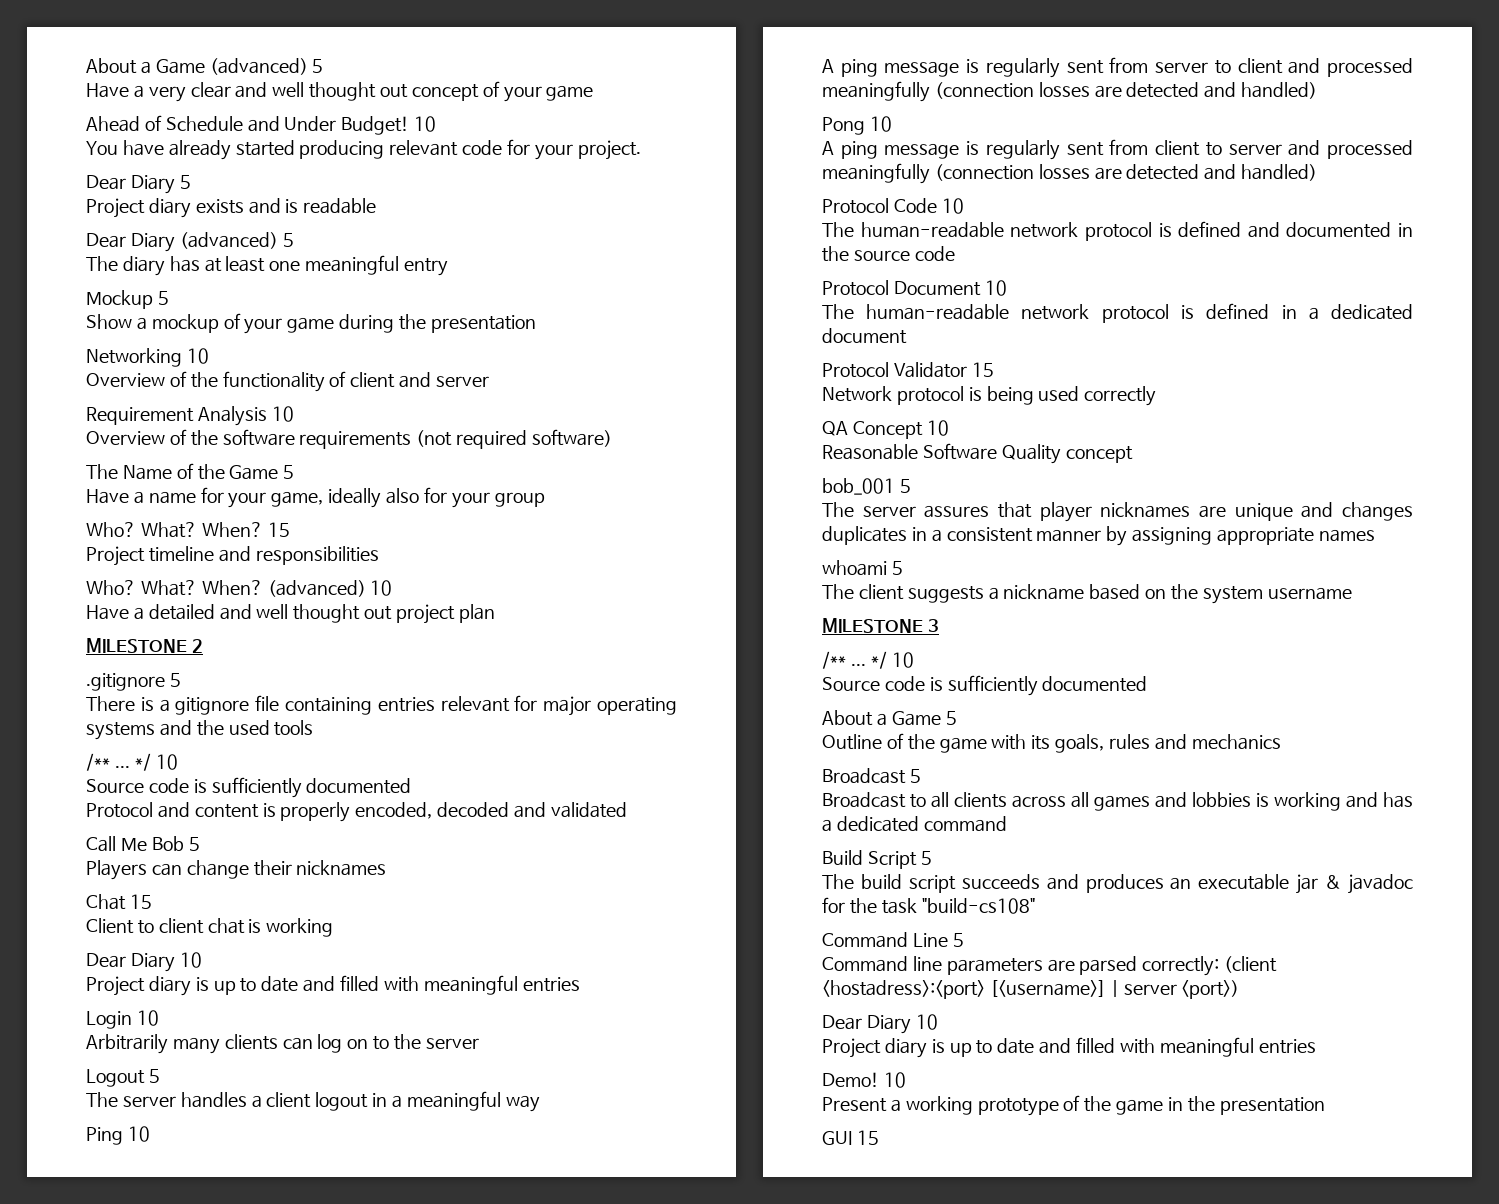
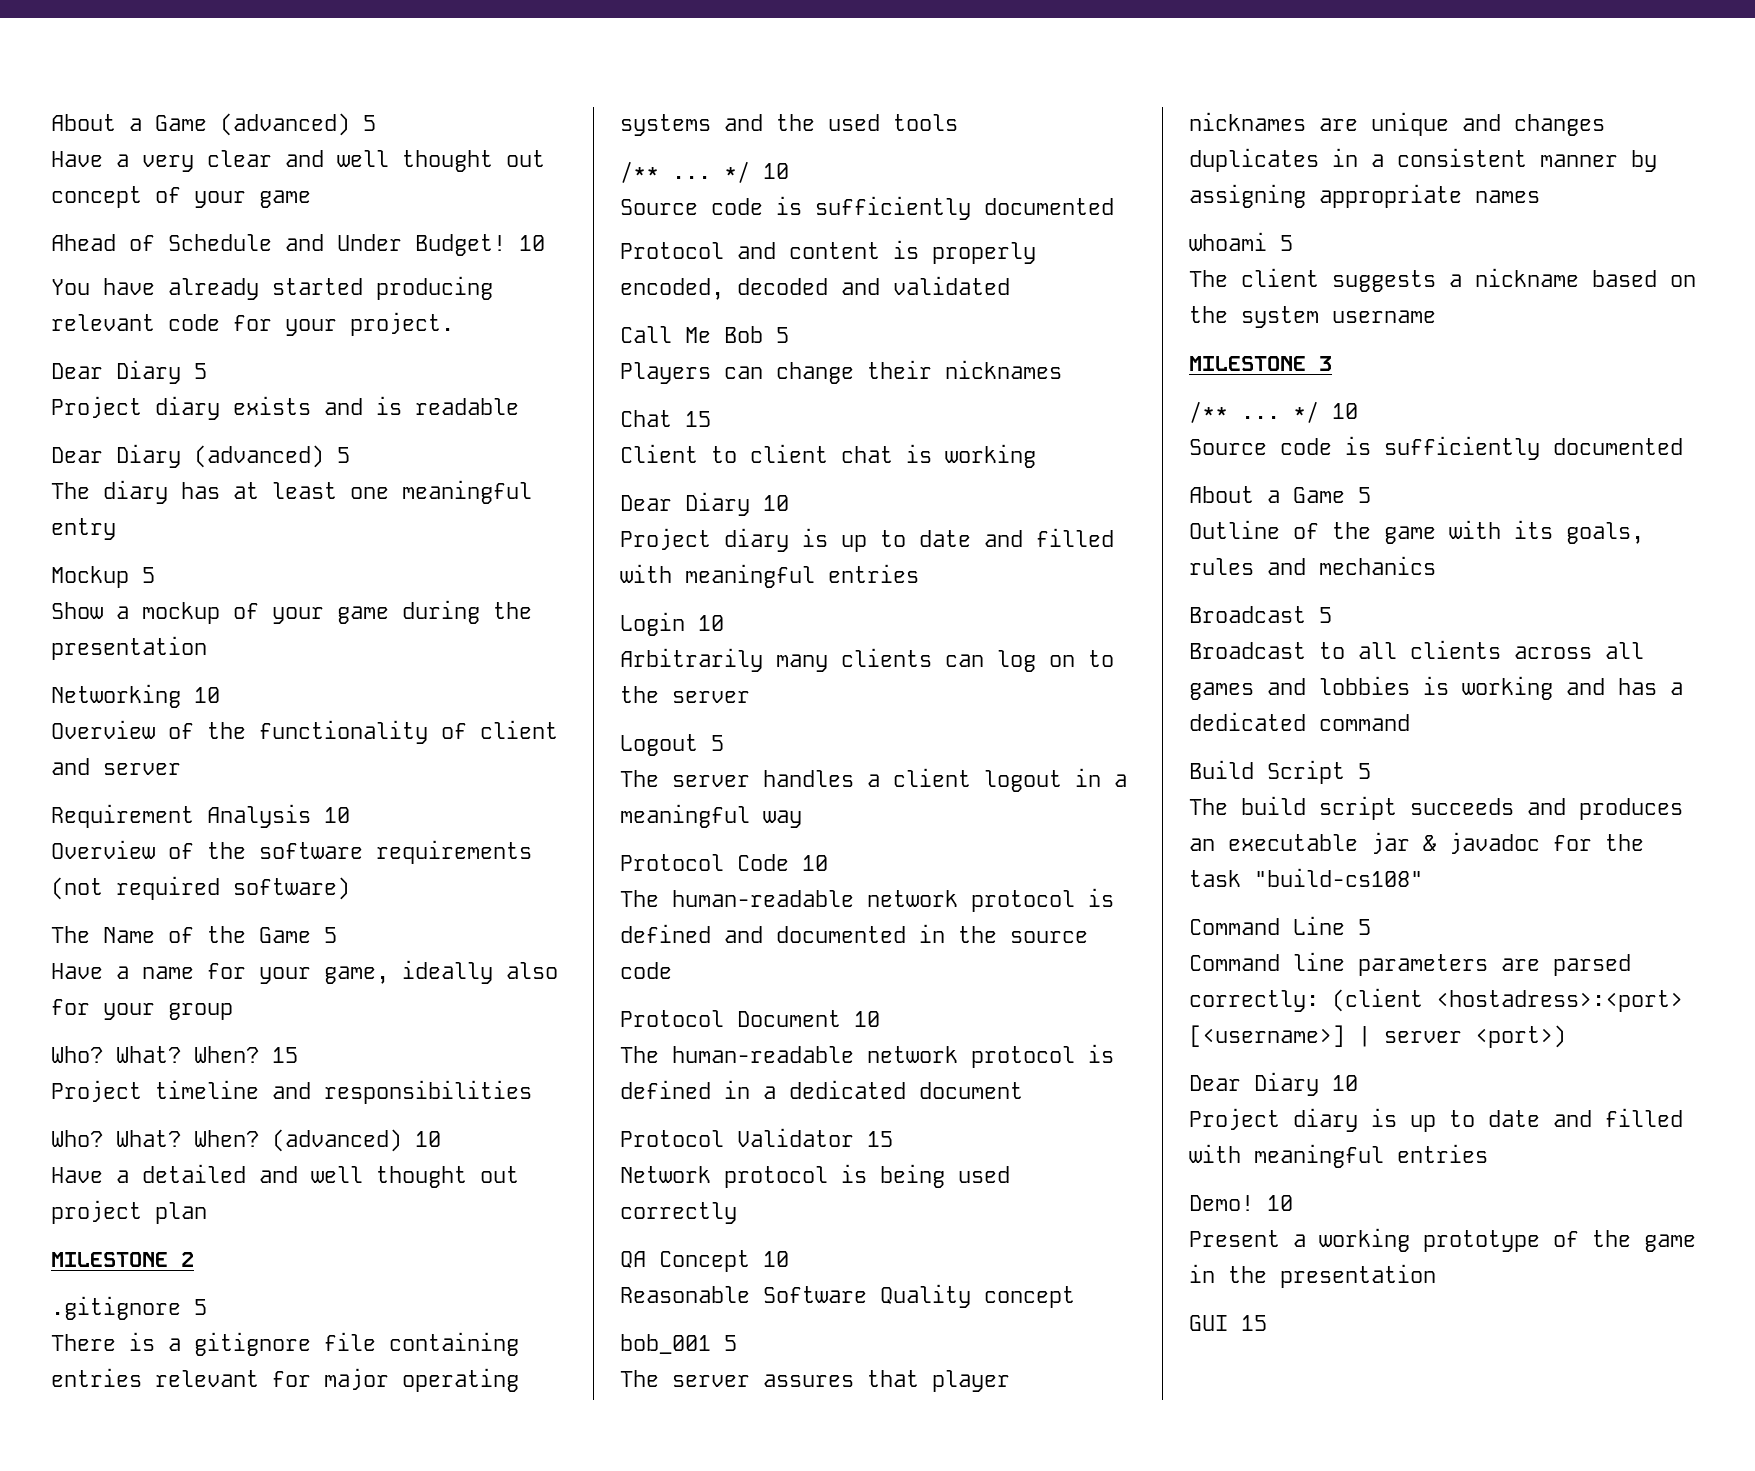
- Ping 10
- A ping message is regularly sent from server to client and processed meaningfully (connection losses are detected and handled)
- Pong 10
- A ping message is regularly sent from client to server and processed meaningfully (connection losses are detected and handled)

